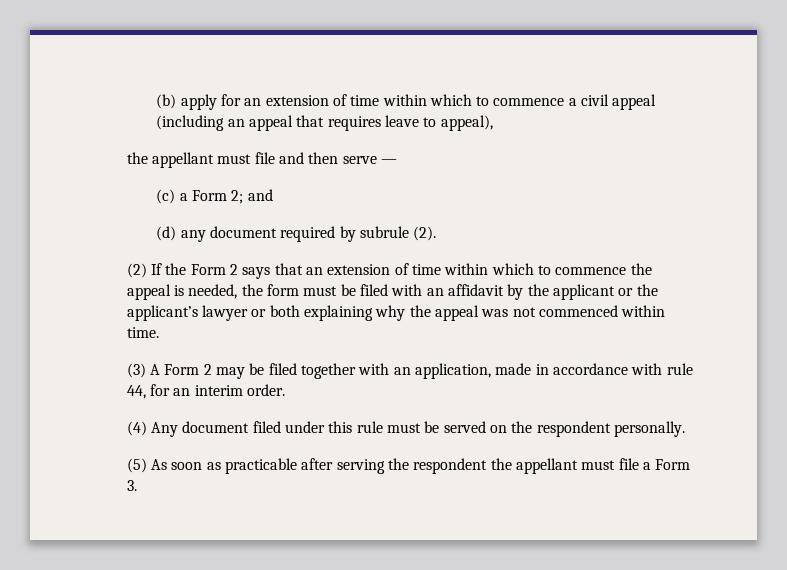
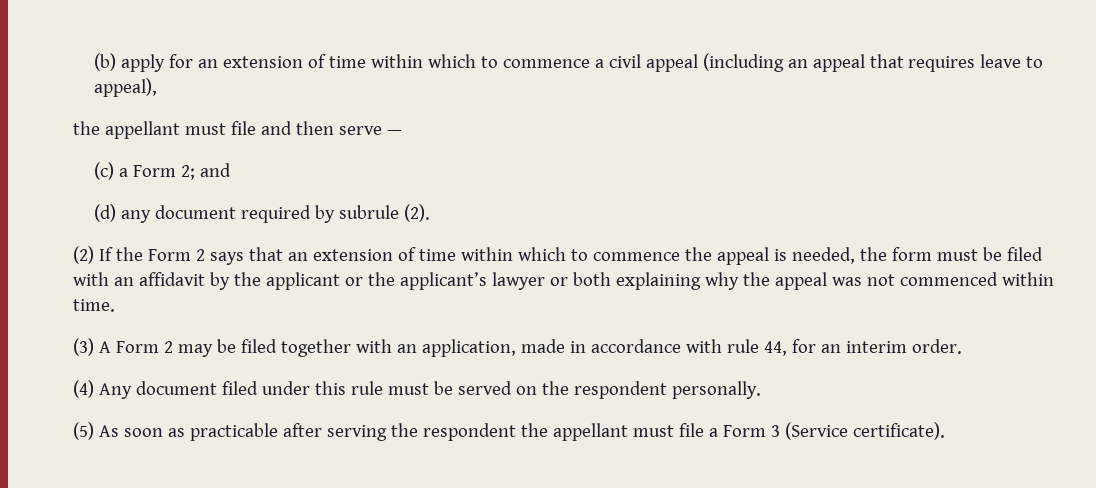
- (5) As soon as practicable after serving the respondent the appellant must file a Form 3.
+ (5) As soon as practicable after serving the respondent the appellant must file a Form 3 (Service certificate).

